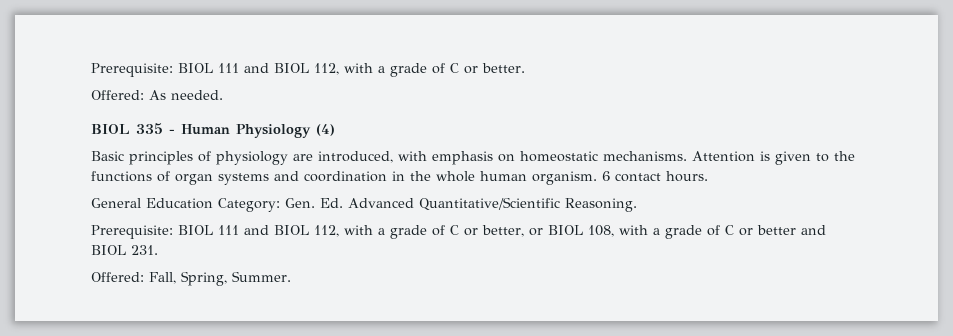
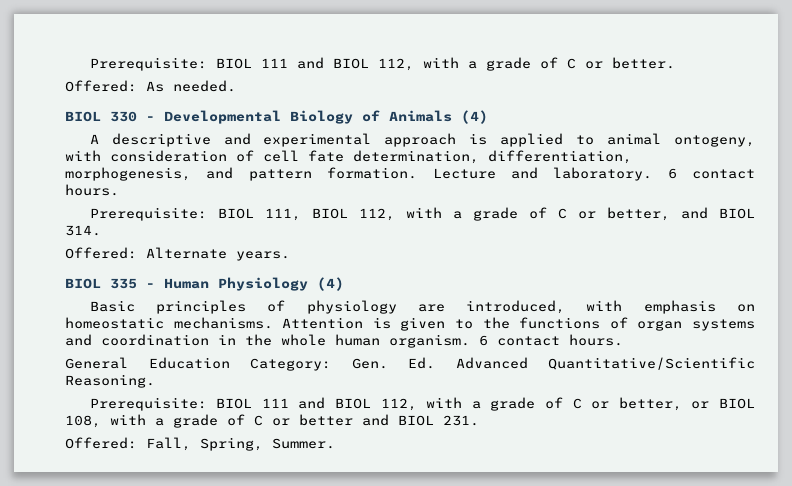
+ BIOL 330 - Developmental Biology of Animals (4)
+ A descriptive and experimental approach is applied to animal ontogeny, with consideration of cell fate determination, differentiation, morphogenesis, and pattern formation. Lecture and laboratory. 6 contact hours.
+ Prerequisite: BIOL 111, BIOL 112, with a grade of C or better, and BIOL 314.
+ Offered: Alternate years.

